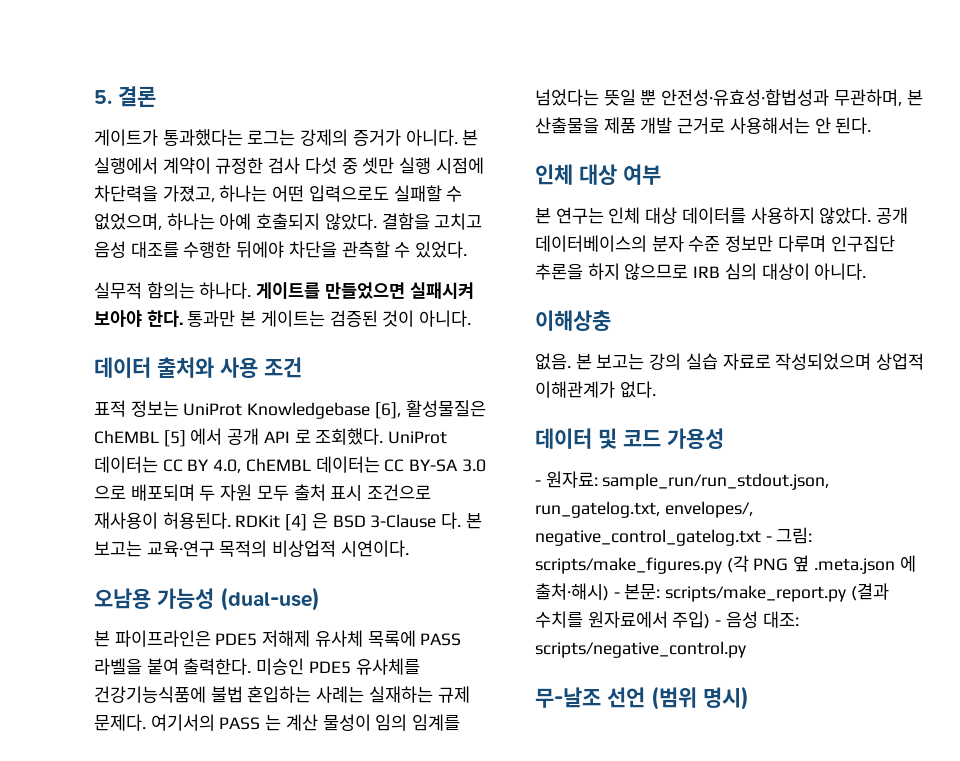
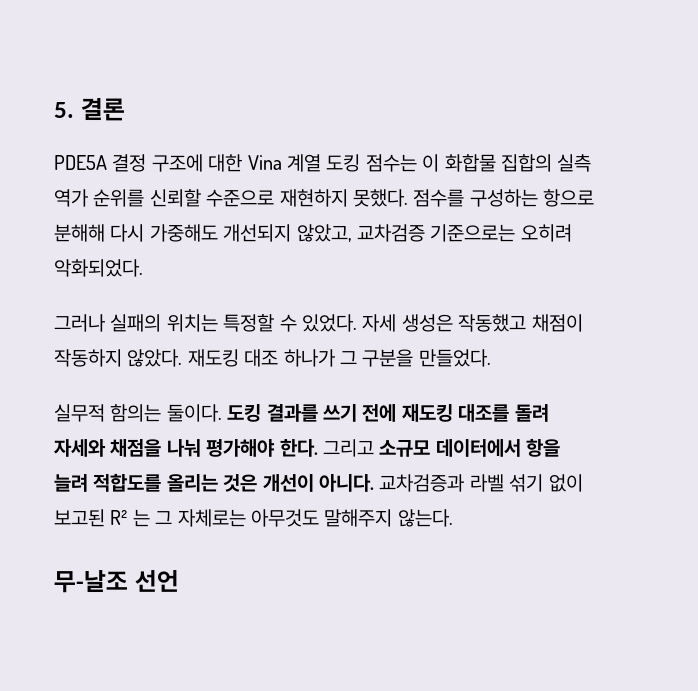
- 게이트가 통과했다는 로그는 강제의 증거가 아니다. 본 실행에서 계약이 규정한 검사 다섯 중 셋만 실행 시점에 차단력을 가졌고, 하나는 어떤 입력으로도 실패할 수 없었으며, 하나는 아예 호출되지 않았다. 결함을 고치고 음성 대조를 수행한 뒤에야 차단을 관측할 수 있었다.
- 실무적 함의는 하나다. 게이트를 만들었으면 실패시켜 보아야 한다. 통과만 본 게이트는 검증된 것이 아니다.
- 데이터 출처와 사용 조건
- 표적 정보는 UniProt Knowledgebase [6], 활성물질은 ChEMBL [5] 에서 공개 API 로 조회했다. UniProt 데이터는 CC BY 4.0, ChEMBL 데이터는 CC BY-SA 3.0 으로 배포되며 두 자원 모두 출처 표시 조건으로 재사용이 허용된다. RDKit [4] 은 BSD 3-Clause 다. 본 보고는 교육·연구 목적의 비상업적 시연이다.
- 오남용 가능성 (dual-use)
- 본 파이프라인은 PDE5 저해제 유사체 목록에 PASS 라벨을 붙여 출력한다. 미승인 PDE5 유사체를 건강기능식품에 불법 혼입하는 사례는 실재하는 규제 문제다. 여기서의 PASS 는 계산 물성이 임의 임계를 넘었다는 뜻일 뿐 안전성·유효성·합법성과 무관하며, 본 산출물을 제품 개발 근거로 사용해서는 안 된다.
- 인체 대상 여부
- 본 연구는 인체 대상 데이터를 사용하지 않았다. 공개 데이터베이스의 분자 수준 정보만 다루며 인구집단 추론을 하지 않으므로 IRB 심의 대상이 아니다.
- 이해상충
- 없음. 본 보고는 강의 실습 자료로 작성되었으며 상업적 이해관계가 없다.
- 데이터 및 코드 가용성
- - 원자료: sample_run/run_stdout.json, run_gatelog.txt, envelopes/, negative_control_gatelog.txt - 그림: scripts/make_figures.py (각 PNG 옆 .meta.json 에 출처·해시) - 본문: scripts/make_report.py (결과 수치를 원자료에서 주입) - 음성 대조: scripts/negative_control.py
+ PDE5A 결정 구조에 대한 Vina 계열 도킹 점수는 이 화합물 집합의 실측 역가 순위를 신뢰할 수준으로 재현하지 못했다. 점수를 구성하는 항으로 분해해 다시 가중해도 개선되지 않았고, 교차검증 기준으로는 오히려 악화되었다.
+ 그러나 실패의 위치는 특정할 수 있었다. 자세 생성은 작동했고 채점이 작동하지 않았다. 재도킹 대조 하나가 그 구분을 만들었다.
+ 실무적 함의는 둘이다. 도킹 결과를 쓰기 전에 재도킹 대조를 돌려 자세와 채점을 나눠 평가해야 한다. 그리고 소규모 데이터에서 항을 늘려 적합도를 올리는 것은 개선이 아니다. 교차검증과 라벨 섞기 없이 보고된 R² 는 그 자체로는 아무것도 말해주지 않는다.
- 무-날조 선언 (범위 명시)
+ 무-날조 선언

